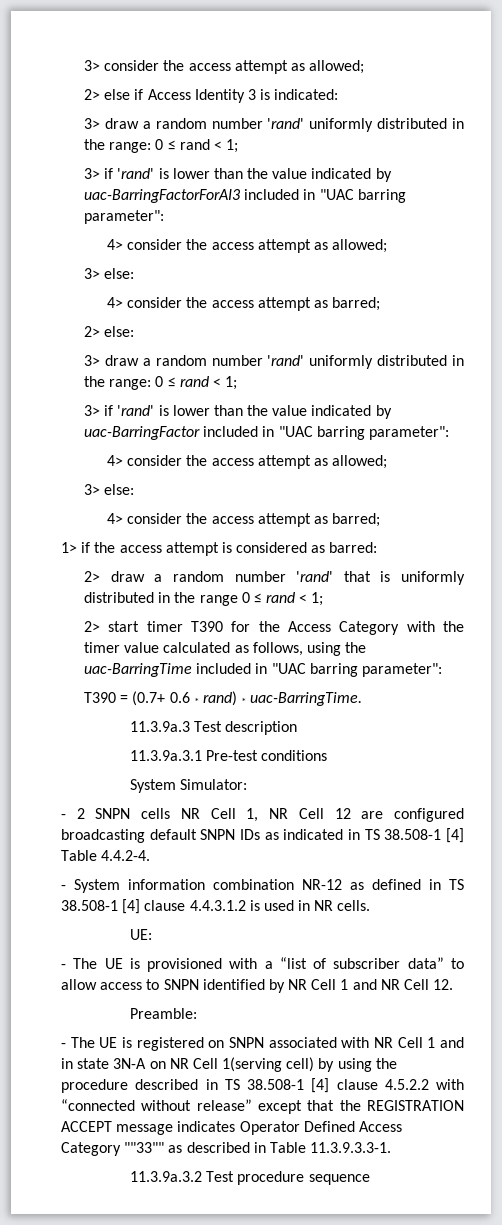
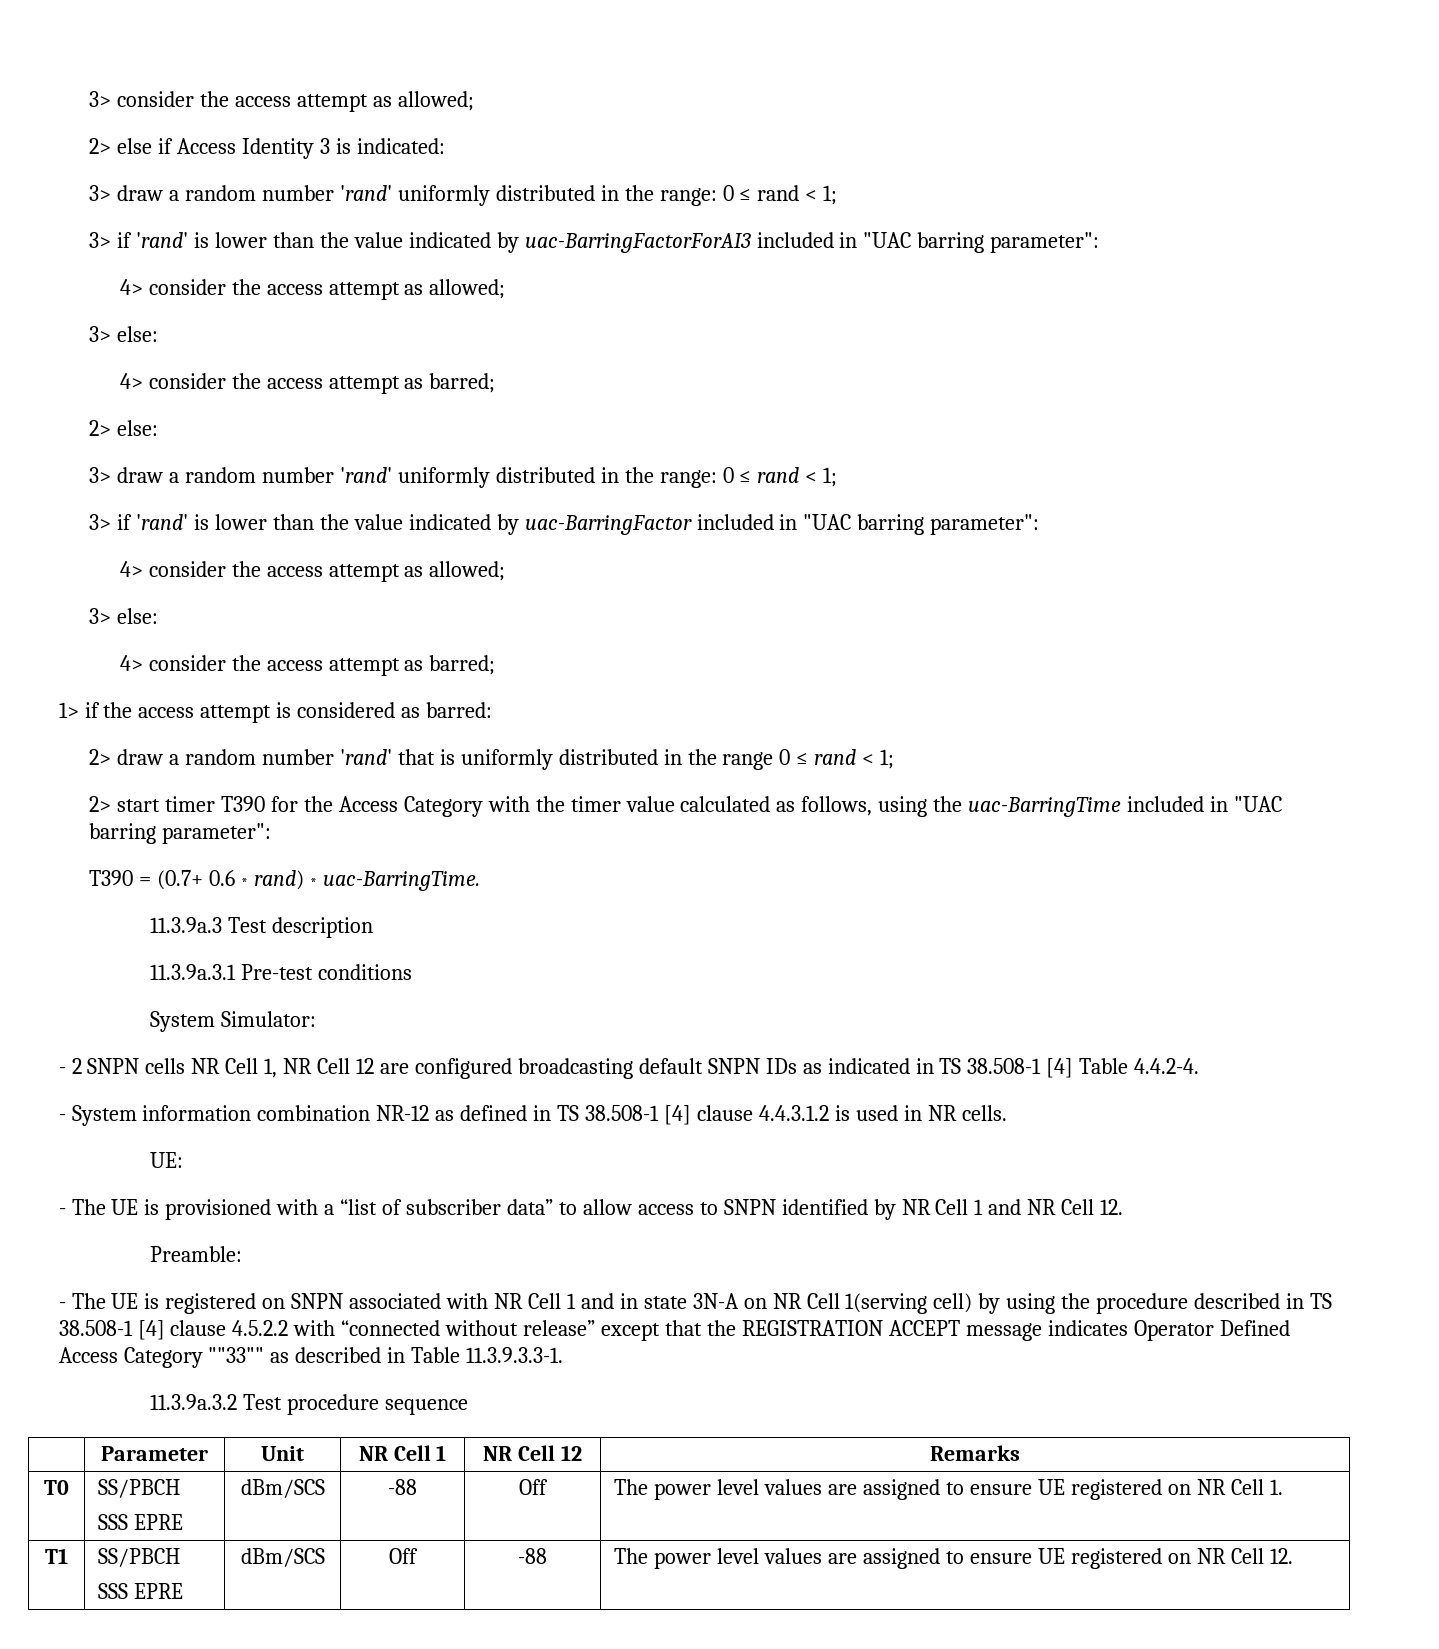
+ | Parameter | Unit | NR Cell 1 | NR Cell 12 | Remarks
+ T0 | SS/PBCH
+ SSS EPRE | dBm/SCS | -88 | Off | The power level values are assigned to ensure UE registered on NR Cell 1.
+ T1 | SS/PBCH
+ SSS EPRE | dBm/SCS | Off | -88 | The power level values are assigned to ensure UE registered on NR Cell 12.

